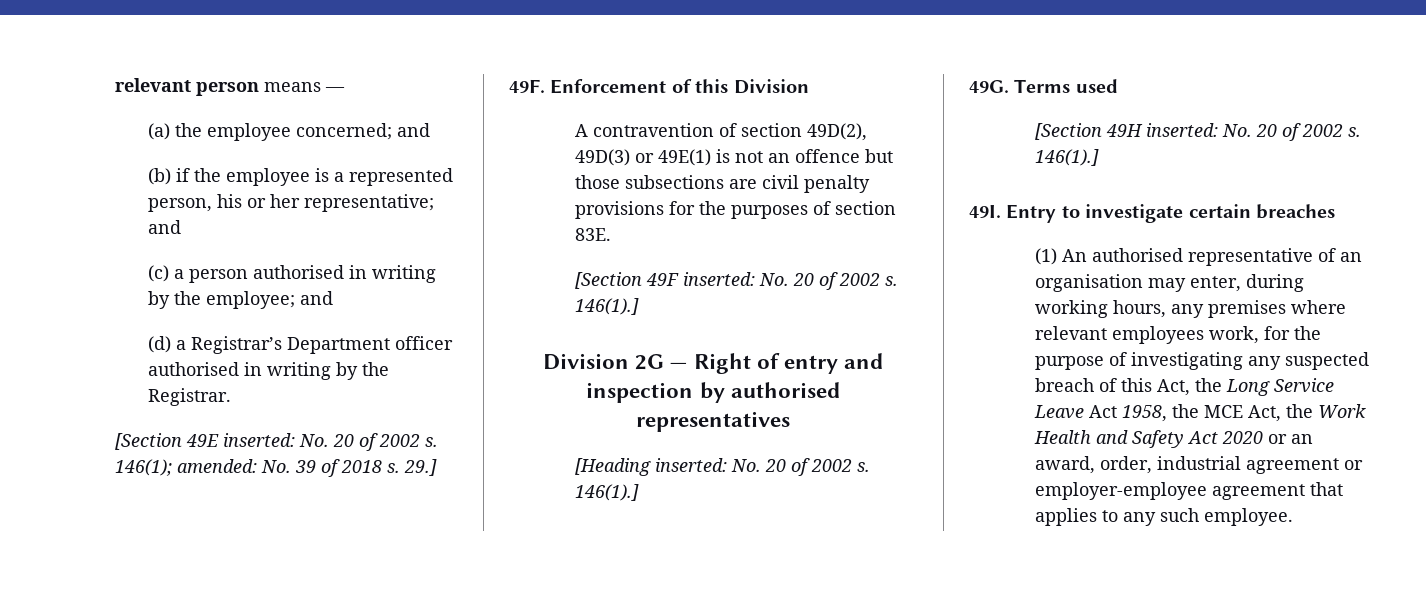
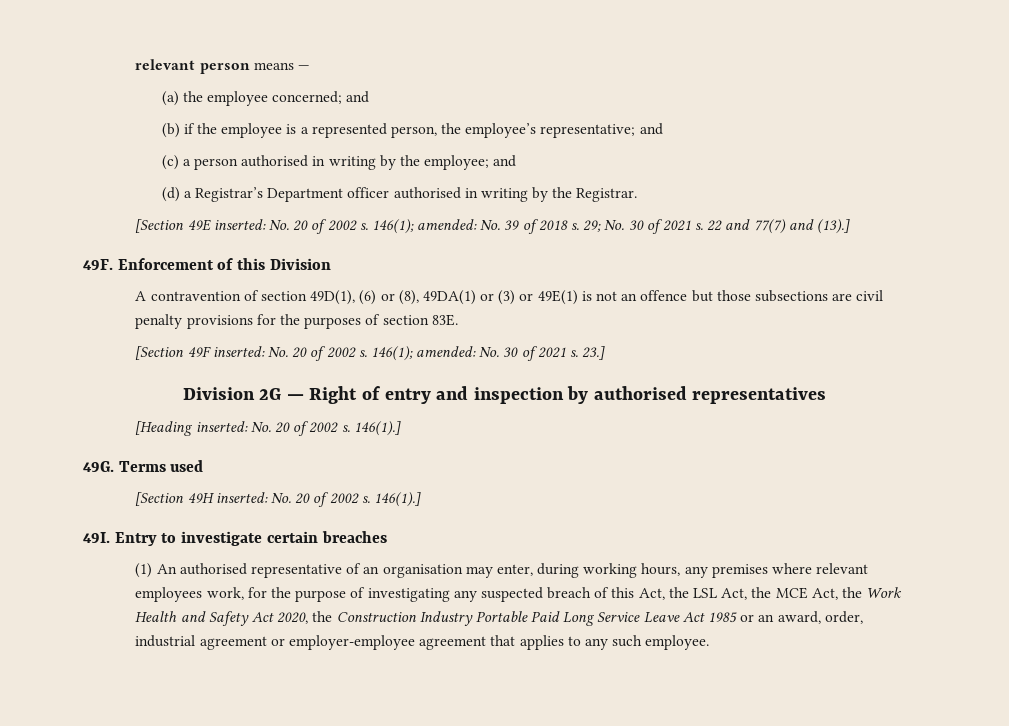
- (b) if the employee is a represented person, his or her representative; and
+ (b) if the employee is a represented person, the employee’s representative; and
- 29.]
+ 29; No. 30 of 2021 s. 22 and 77(7) and (13).]
- A contravention of section 49D(2), 49D(3) or 49E(1) is not an offence but those subsections are civil penalty provisions for the purposes of section 83E.
+ A contravention of section 49D(1), (6) or (8), 49DA(1) or (3) or 49E(1) is not an offence but those subsections are civil penalty provisions for the purposes of section 83E.
- [Section 49F inserted: No. 20 of 2002 s. 146(1).]
+ [Section 49F inserted: No. 20 of 2002 s. 146(1); amended: No. 30 of 2021 s. 23.]
- (1) An authorised representative of an organisation may enter, during working hours, any premises where relevant employees work, for the purpose of investigating any suspected breach of this Act, the Long Service Leave Act 1958, the MCE Act, the Work Health and Safety Act 2020 or an award, order, industrial agreement or employer-employee agreement that applies to any such employee.
+ (1) An authorised representative of an organisation may enter, during working hours, any premises where relevant employees work, for the purpose of investigating any suspected breach of this Act, the LSL Act, the MCE Act, the Work Health and Safety Act 2020, the Construction Industry Portable Paid Long Service Leave Act 1985 or an award, order, industrial agreement or employer-employee agreement that applies to any such employee.

